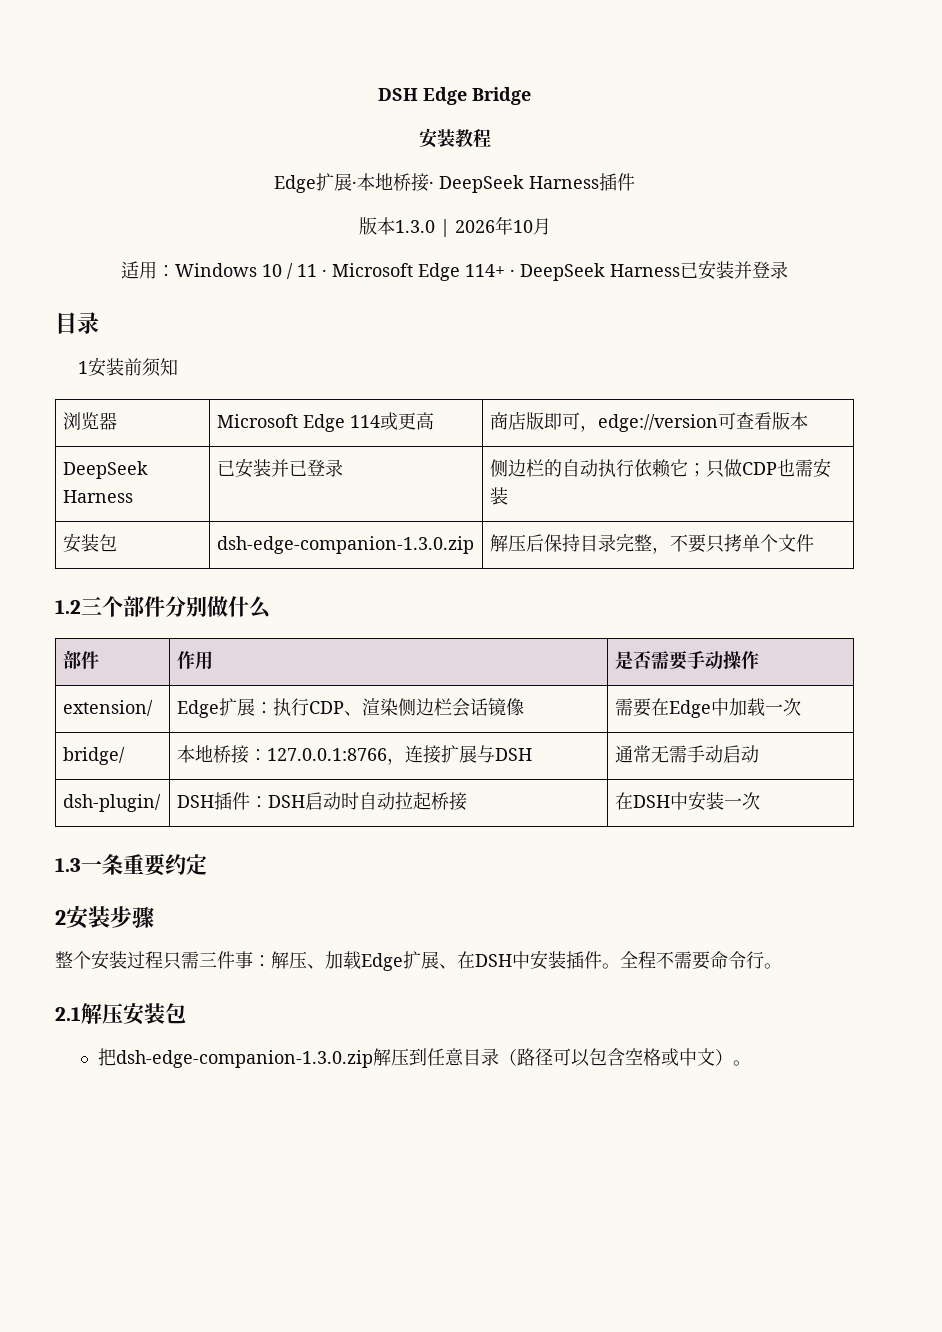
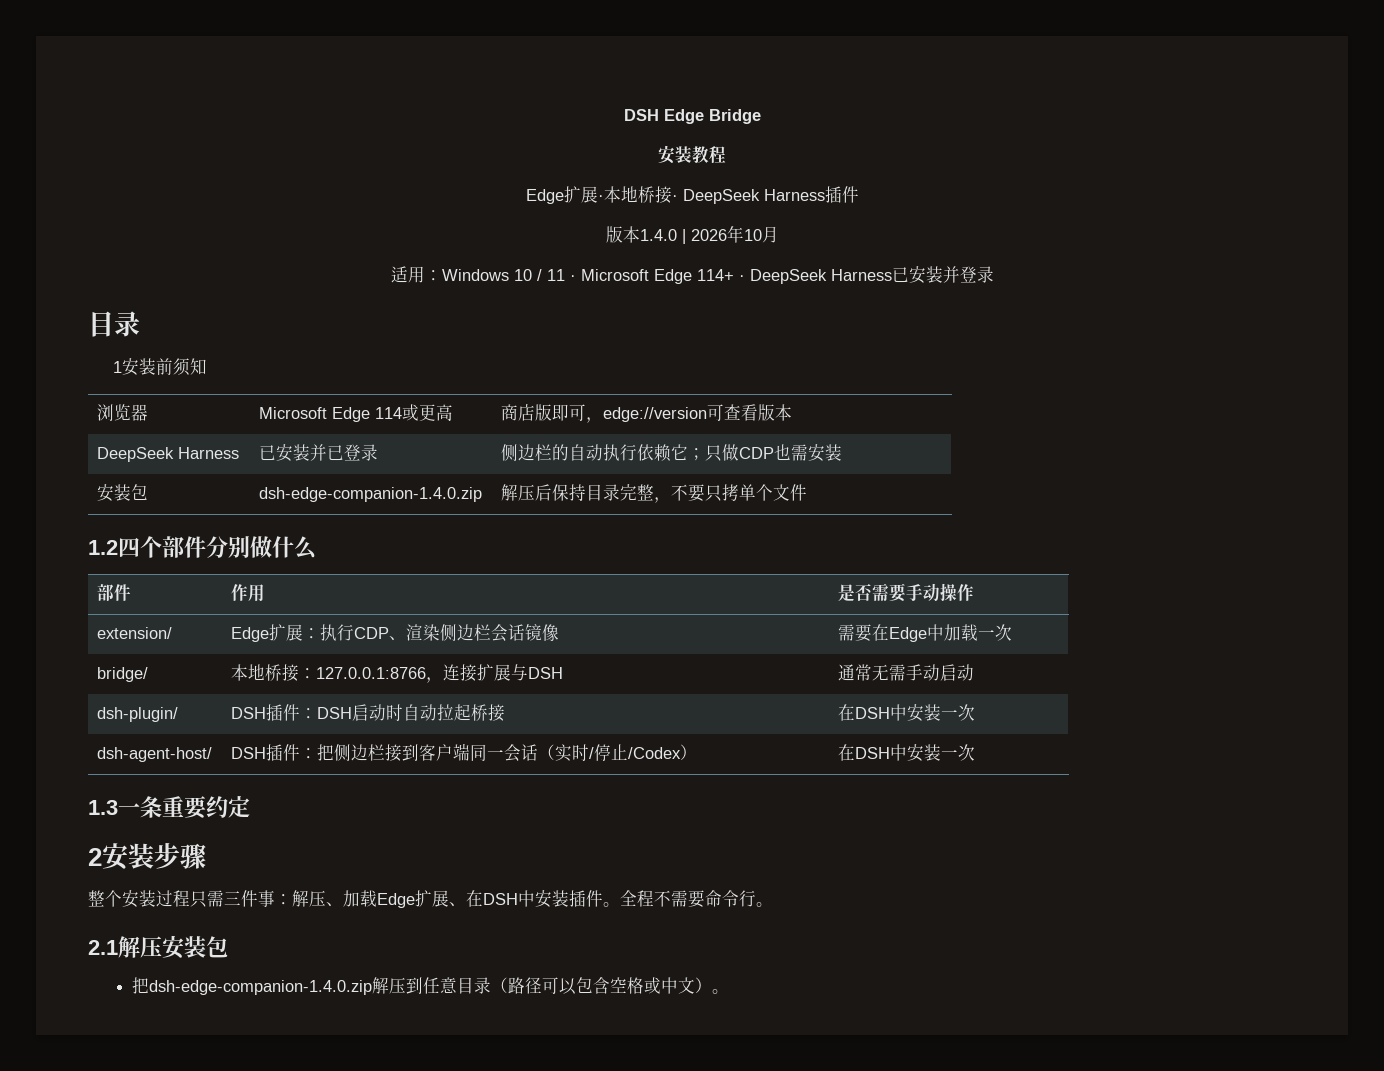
- 版本1.3.0 | 2026年10月
+ 版本1.4.0 | 2026年10月
- 安装包 | dsh-edge-companion-1.3.0.zip | 解压后保持目录完整，不要只拷单个文件
+ 安装包 | dsh-edge-companion-1.4.0.zip | 解压后保持目录完整，不要只拷单个文件
- 1.2三个部件分别做什么
+ 1.2四个部件分别做什么
+ dsh-agent-host/ | DSH插件：把侧边栏接到客户端同一会话（实时/停止/Codex） | 在DSH中安装一次
- 把dsh-edge-companion-1.3.0.zip解压到任意目录（路径可以包含空格或中文）。
+ 把dsh-edge-companion-1.4.0.zip解压到任意目录（路径可以包含空格或中文）。

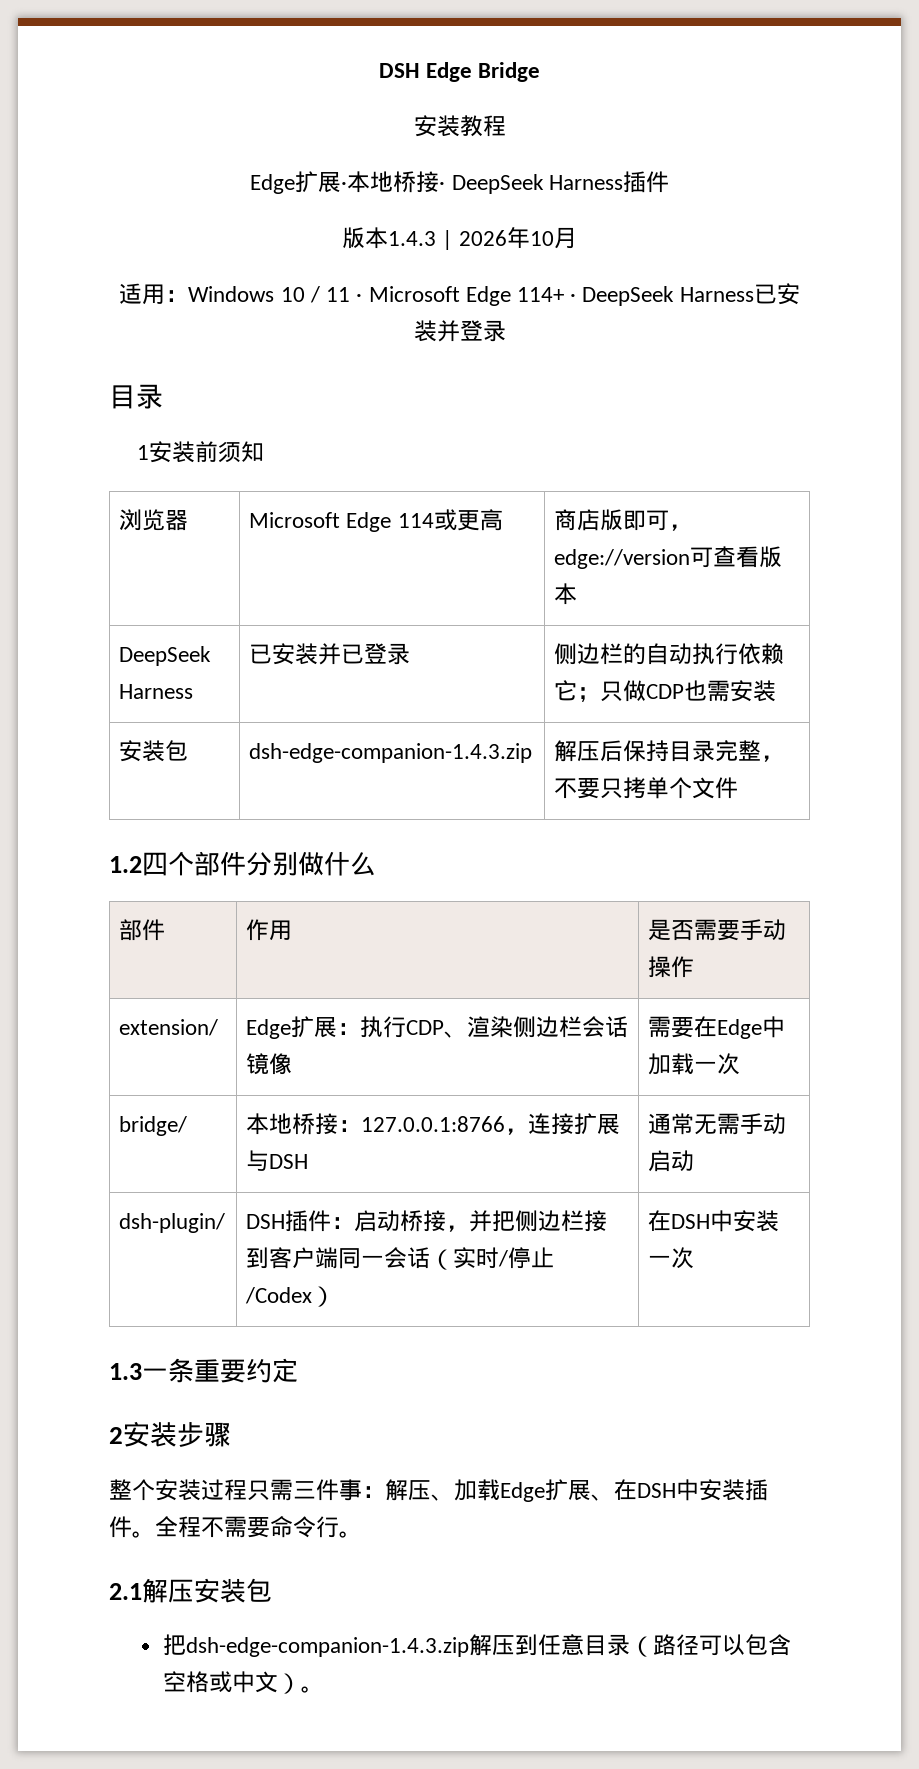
- 版本1.4.0 | 2026年10月
+ 版本1.4.3 | 2026年10月
- 安装包 | dsh-edge-companion-1.4.0.zip | 解压后保持目录完整，不要只拷单个文件
+ 安装包 | dsh-edge-companion-1.4.3.zip | 解压后保持目录完整，不要只拷单个文件
- dsh-plugin/ | DSH插件：DSH启动时自动拉起桥接 | 在DSH中安装一次
- dsh-agent-host/ | DSH插件：把侧边栏接到客户端同一会话（实时/停止/Codex） | 在DSH中安装一次
+ dsh-plugin/ | DSH插件：启动桥接，并把侧边栏接到客户端同一会话（实时/停止/Codex） | 在DSH中安装一次
- 把dsh-edge-companion-1.4.0.zip解压到任意目录（路径可以包含空格或中文）。
+ 把dsh-edge-companion-1.4.3.zip解压到任意目录（路径可以包含空格或中文）。

